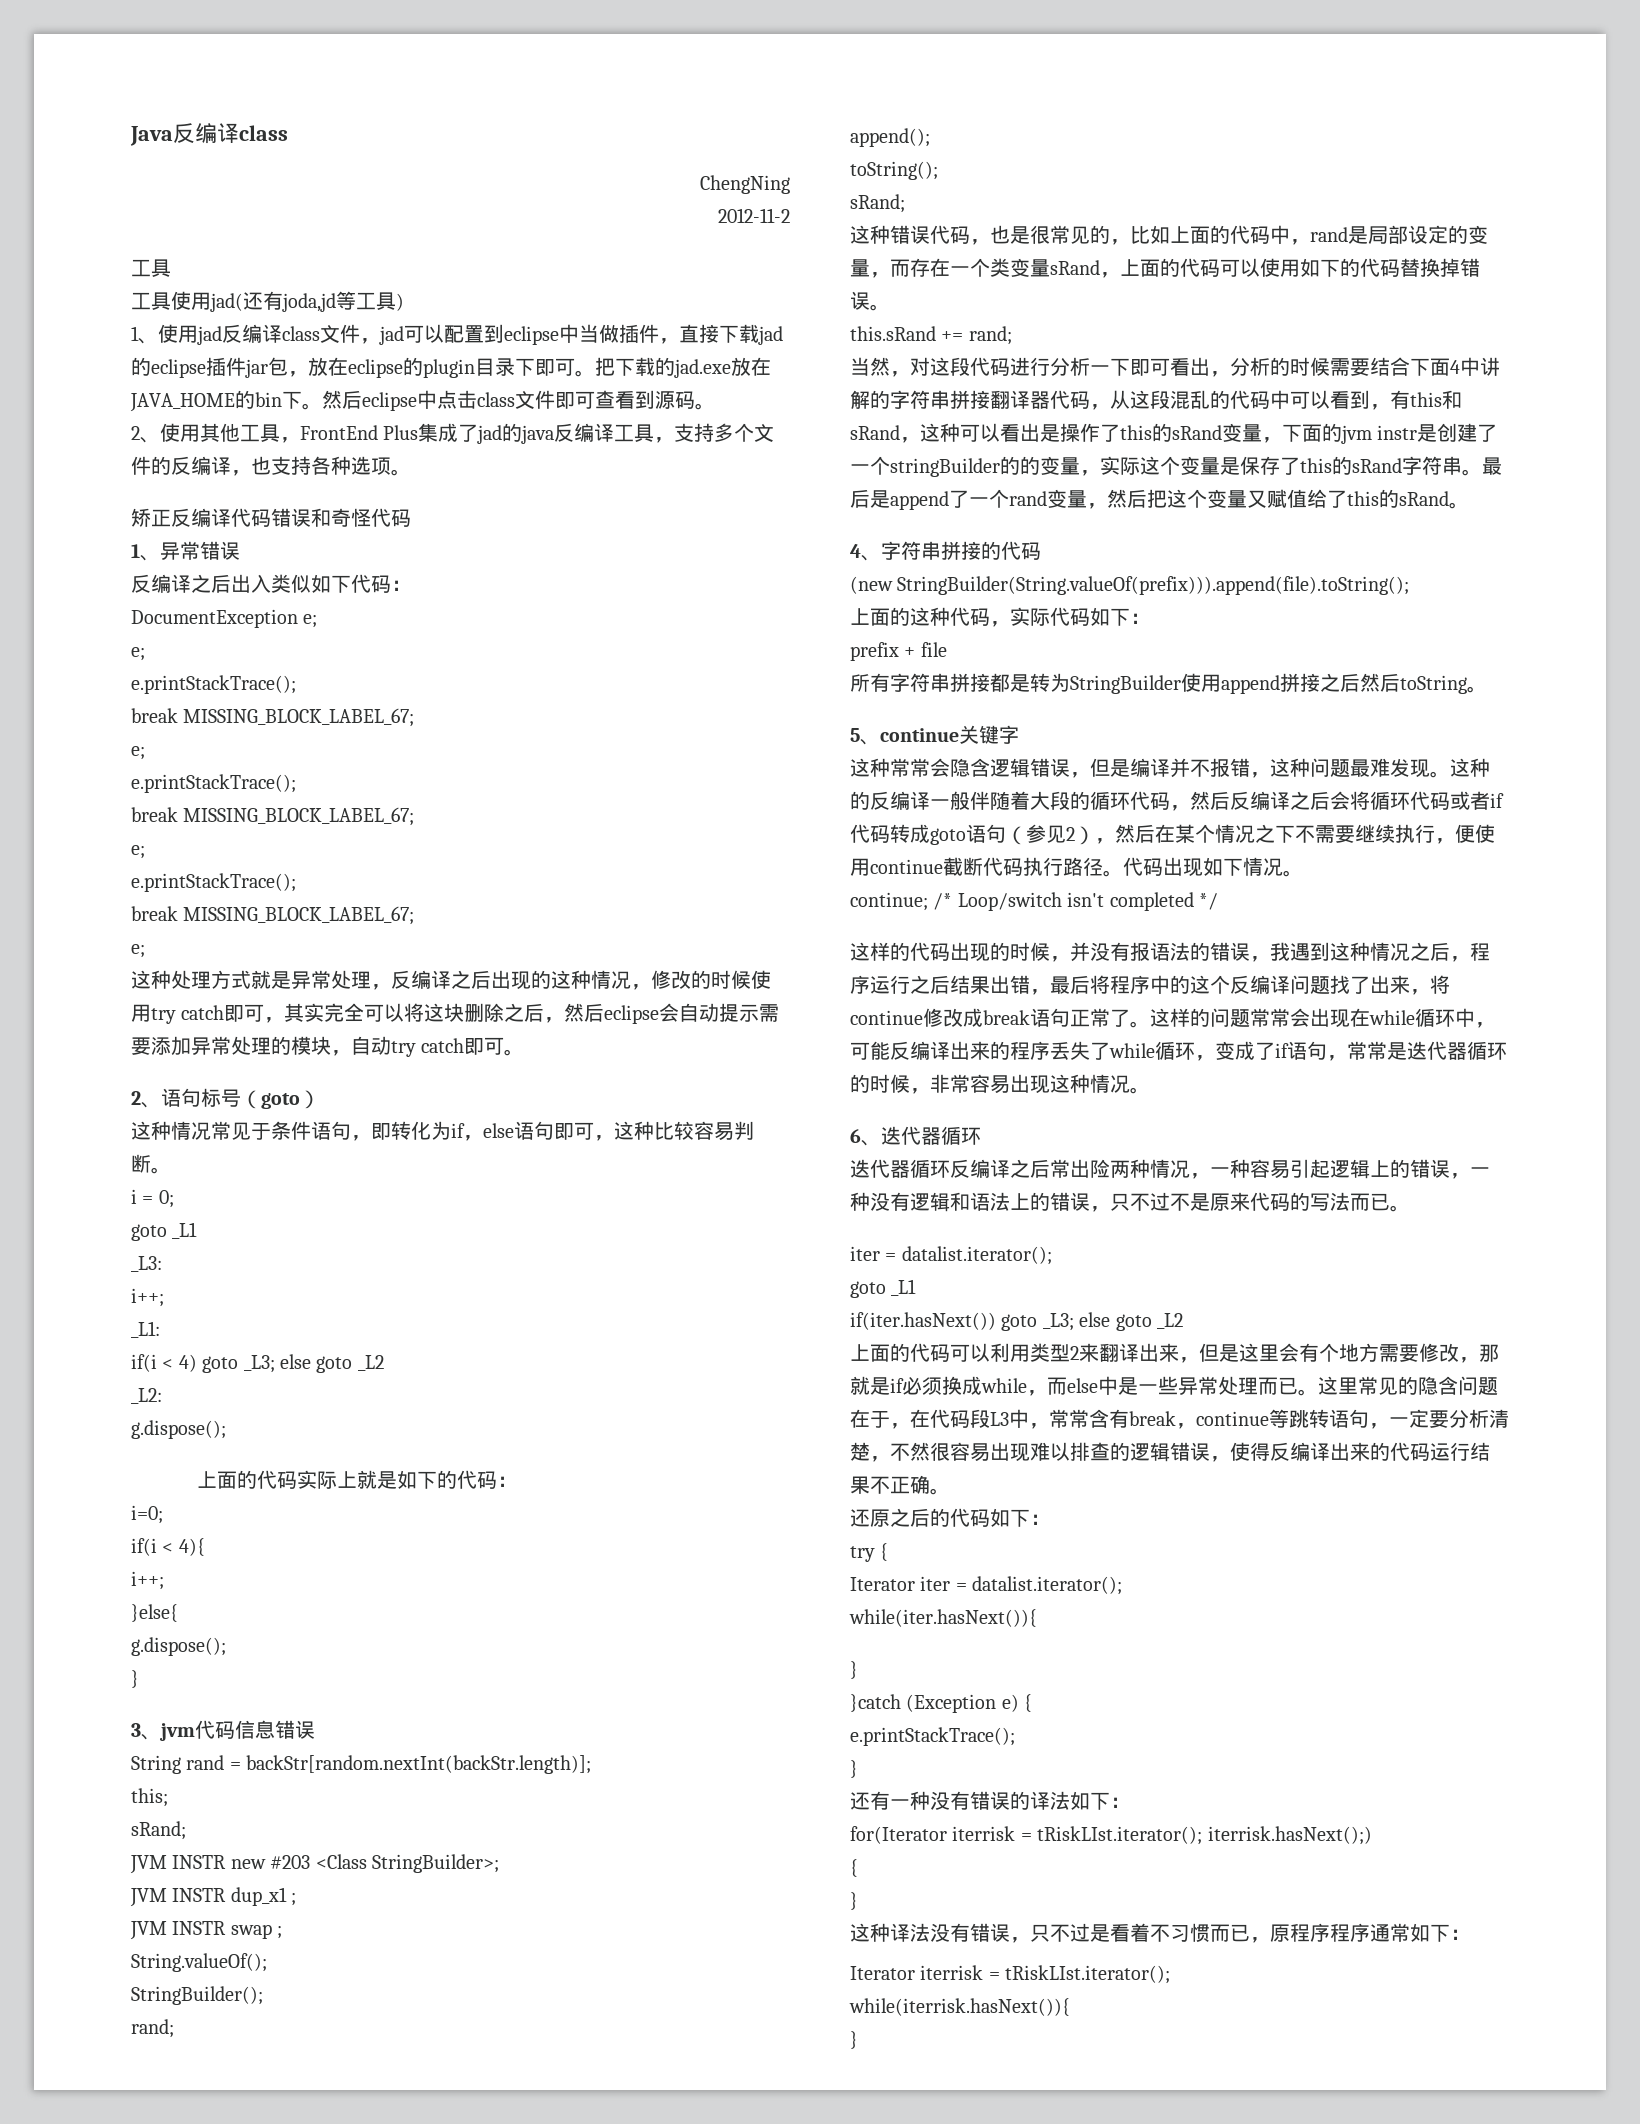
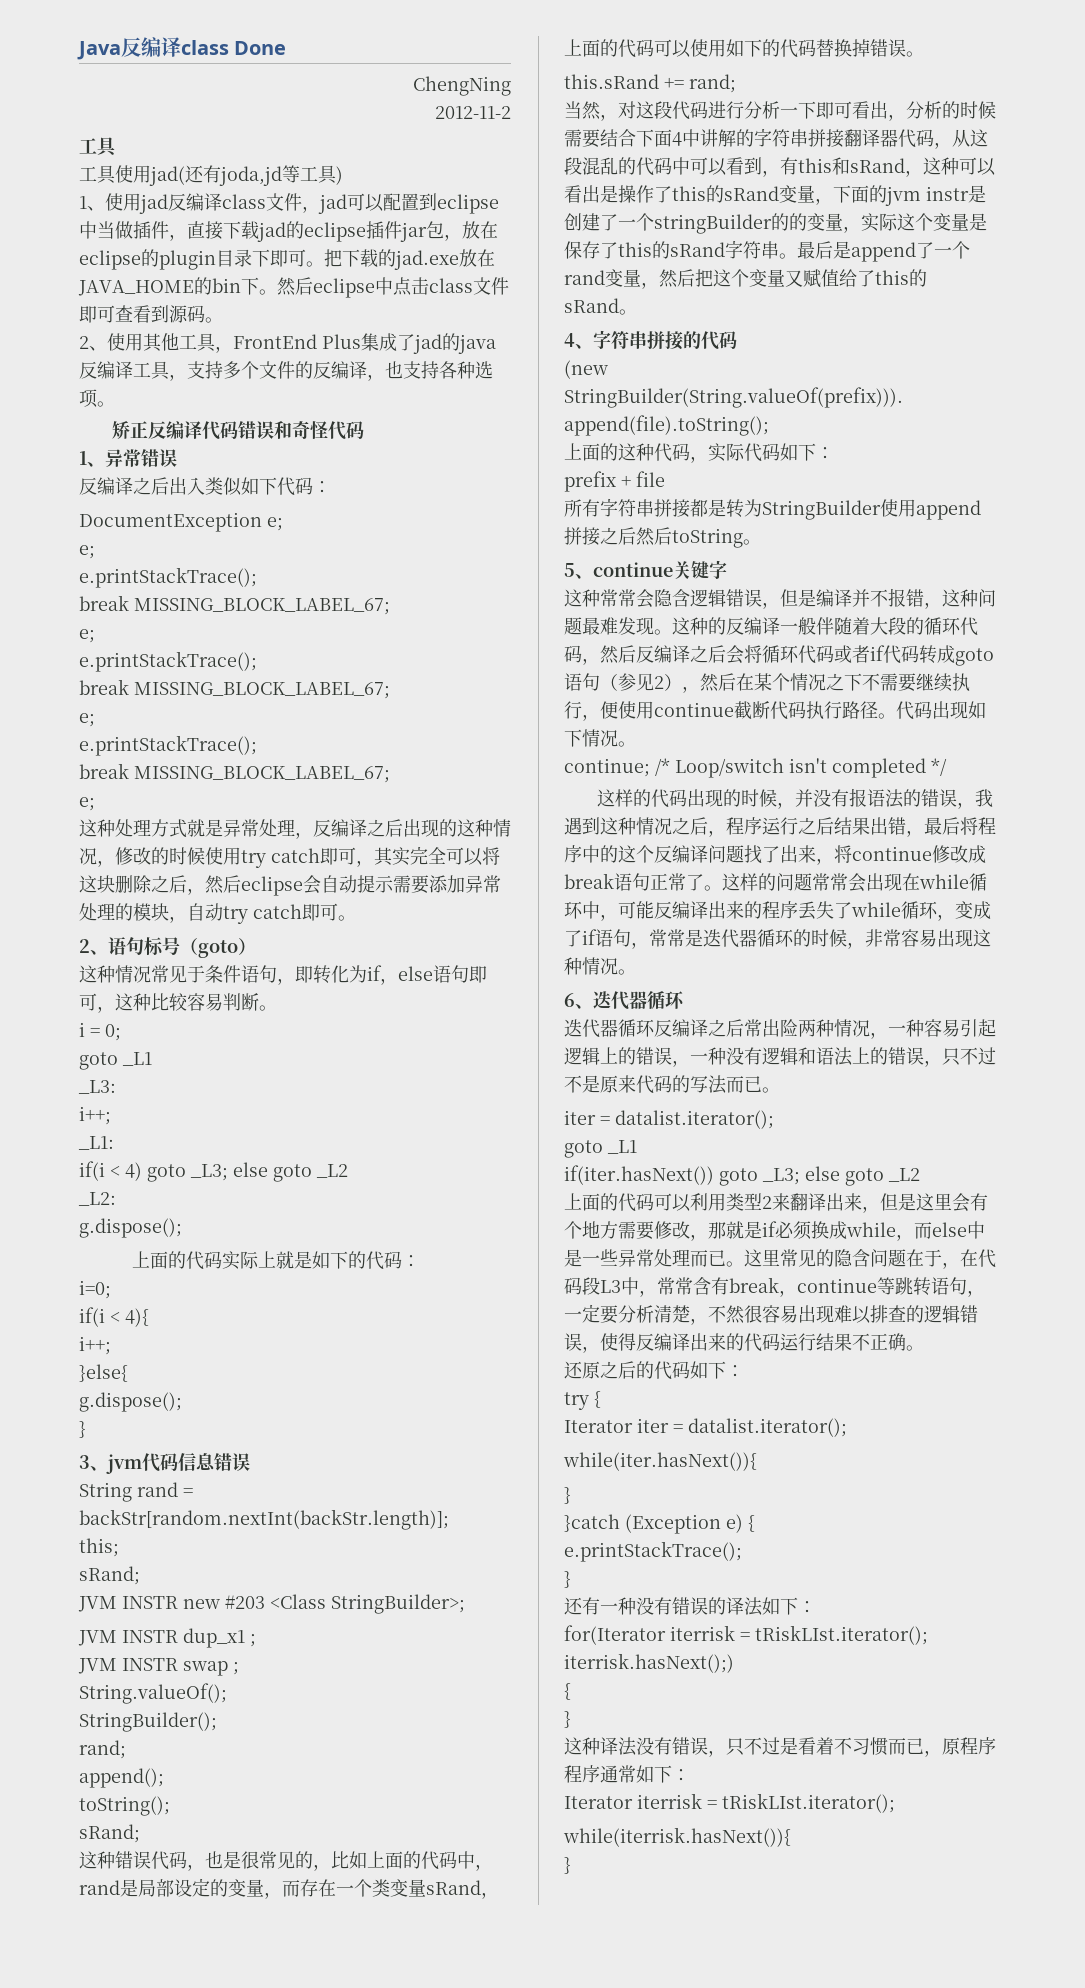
- Java反编译class
+ Java反编译class Done

